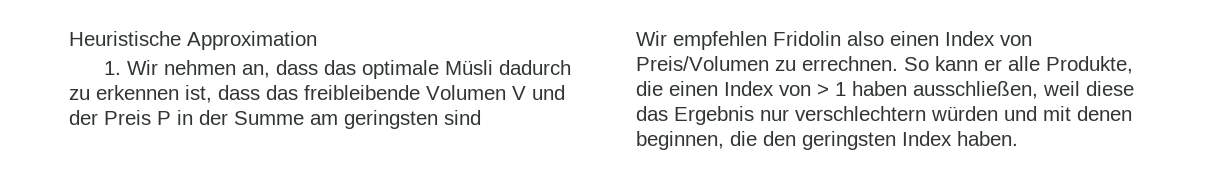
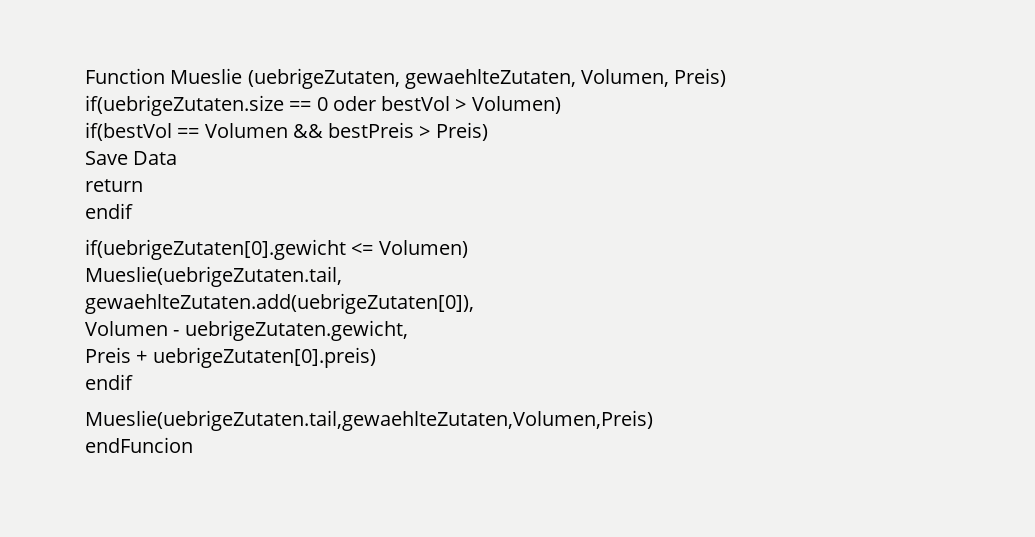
- Heuristische Approximation
- 1. Wir nehmen an, dass das optimale Müsli dadurch zu erkennen ist, dass das freibleibende Volumen V und der Preis P in der Summe am geringsten sind
- Wir empfehlen Fridolin also einen Index von Preis/Volumen zu errechnen. So kann er alle Produkte, die einen Index von > 1 haben ausschließen, weil diese das Ergebnis nur verschlechtern würden und mit denen beginnen, die den geringsten Index haben.
+ Function Mueslie (uebrigeZutaten, gewaehlteZutaten, Volumen, Preis)
+ if(uebrigeZutaten.size == 0 oder bestVol > Volumen)
+ if(bestVol == Volumen && bestPreis > Preis)
+ Save Data
+ return
+ endif
+ if(uebrigeZutaten[0].gewicht <= Volumen)
+ Mueslie(uebrigeZutaten.tail,
+ gewaehlteZutaten.add(uebrigeZutaten[0]),
+ Volumen - uebrigeZutaten.gewicht,
+ Preis + uebrigeZutaten[0].preis)
+ endif
+ Mueslie(uebrigeZutaten.tail,gewaehlteZutaten,Volumen,Preis)
+ endFuncion

